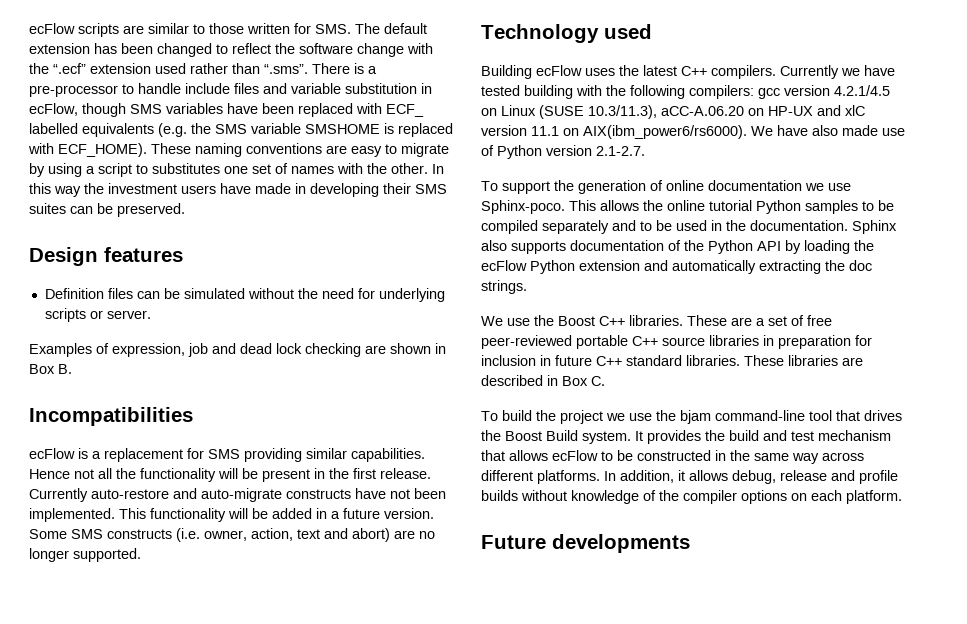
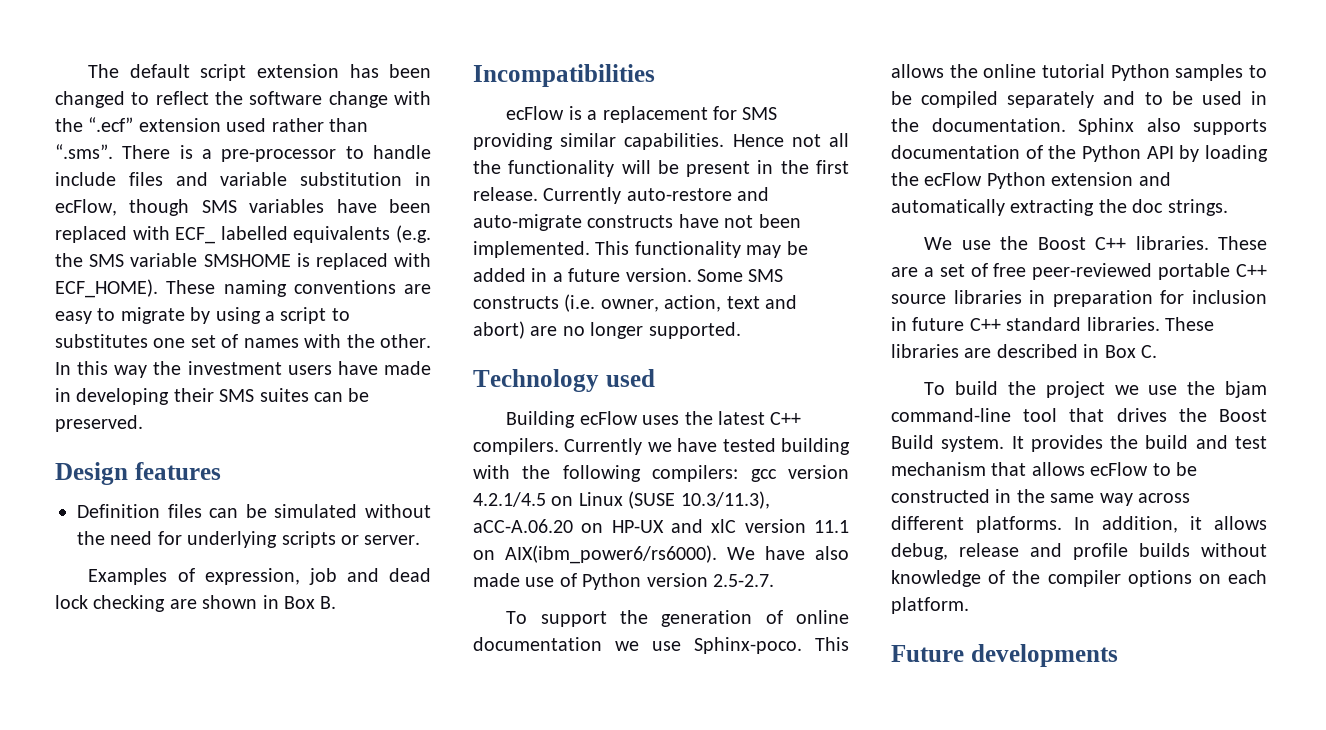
- ecFlow scripts are similar to those written for SMS. The default extension has been changed to reflect the software change with the “.ecf” extension used rather than “.sms”. There is a pre-processor to handle include files and variable substitution in ecFlow, though SMS variables have been replaced with ECF_ labelled equivalents (e.g. the SMS variable SMSHOME is replaced with ECF_HOME).
+ The default script extension has been changed to reflect the software change with the “.ecf” extension used rather than “.sms”. There is a pre-processor to handle include files and variable substitution in ecFlow, though SMS variables have been replaced with ECF_ labelled equivalents (e.g. the SMS variable SMSHOME is replaced with ECF_HOME).
- This functionality will be added in a future version.
+ This functionality may be added in a future version.
- We have also made use of Python version 2.1-2.7.
+ We have also made use of Python version 2.5-2.7.

